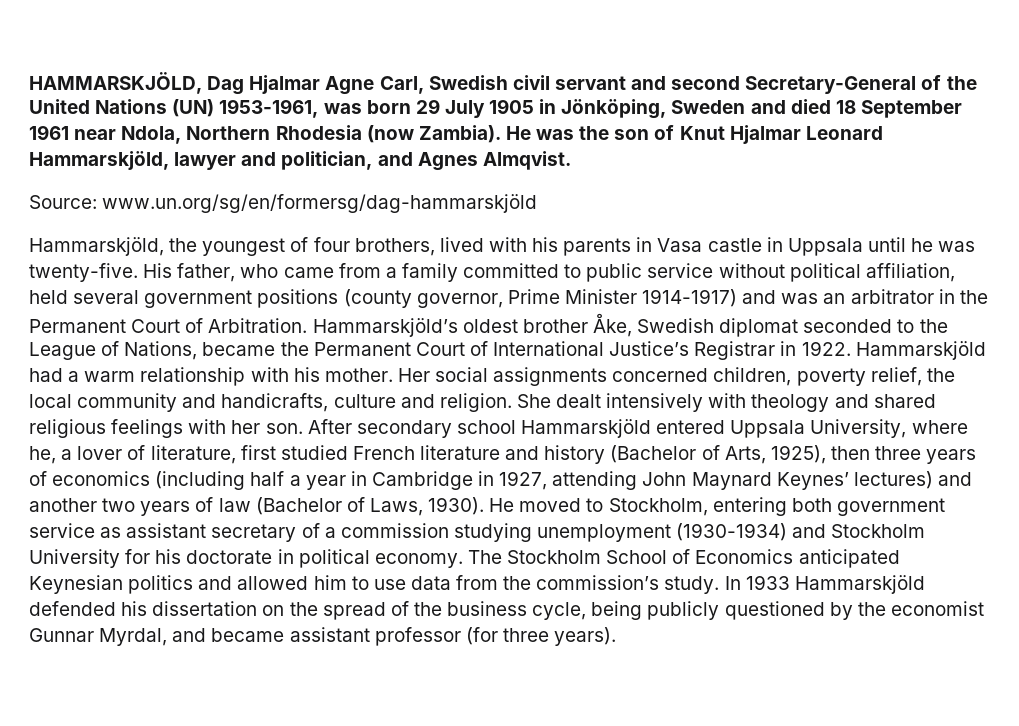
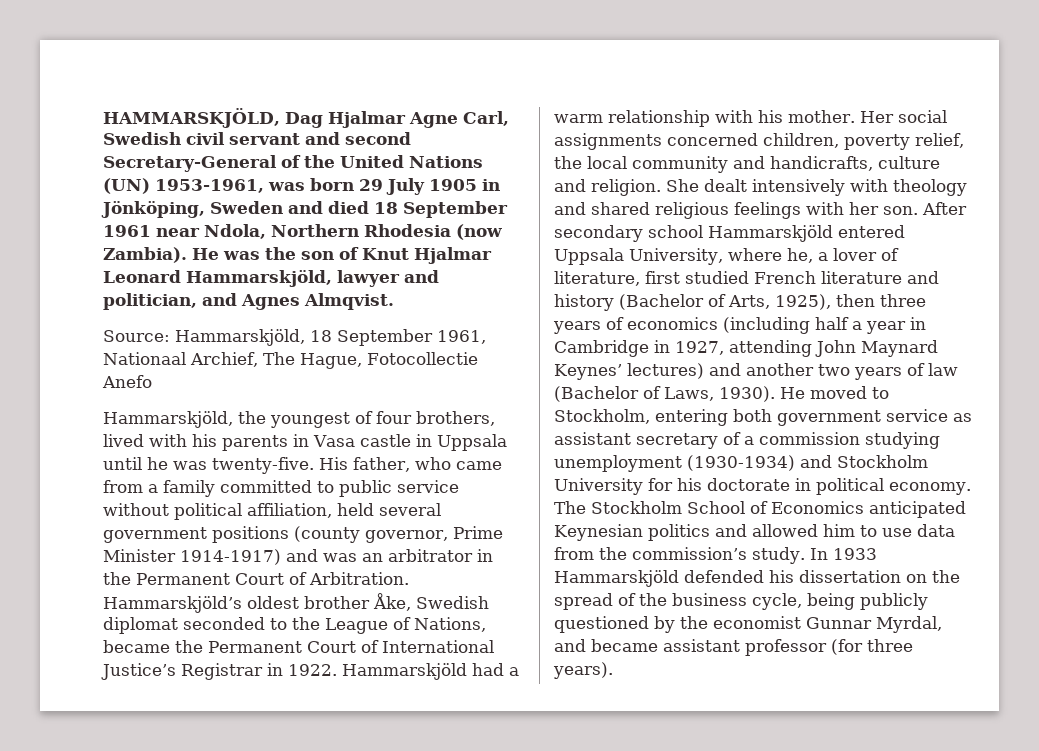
- Source: www.un.org/sg/en/formersg/dag-hammarskjöld
+ Source: Hammarskjöld, 18 September 1961, Nationaal Archief, The Hague, Fotocollectie Anefo

